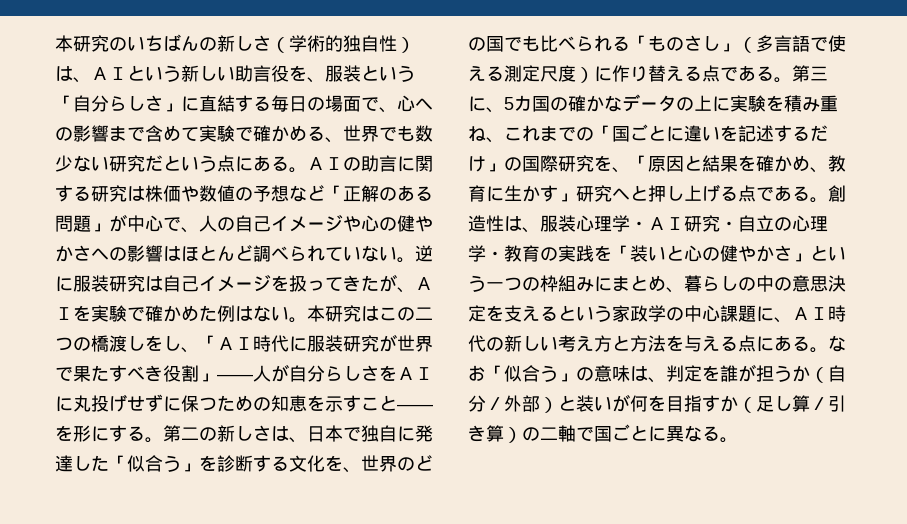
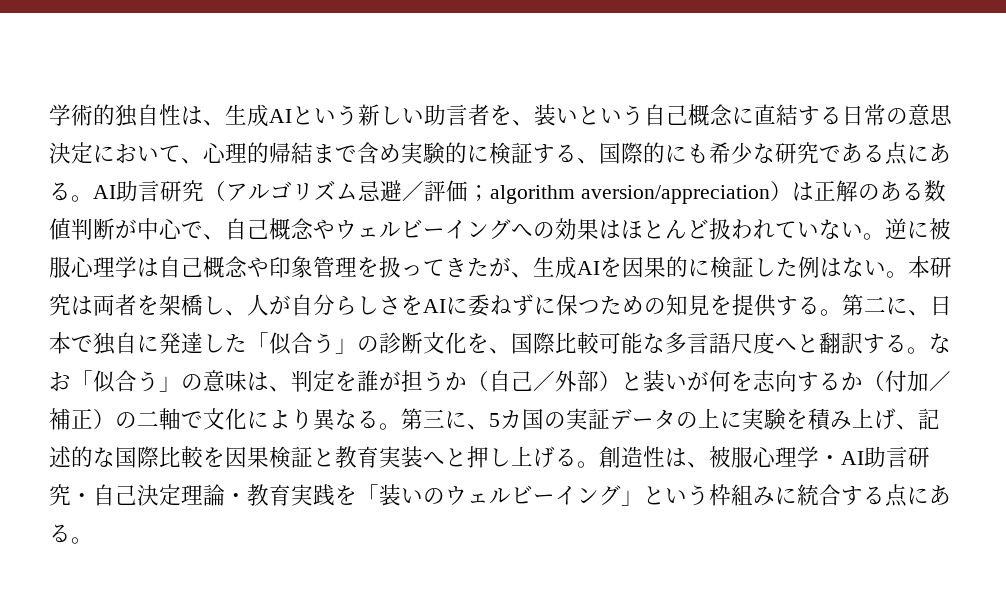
- 本研究のいちばんの新しさ（学術的独自性）は、ＡＩという新しい助言役を、服装という「自分らしさ」に直結する毎日の場面で、心への影響まで含めて実験で確かめる、世界でも数少ない研究だという点にある。ＡＩの助言に関する研究は株価や数値の予想など「正解のある問題」が中心で、人の自己イメージや心の健やかさへの影響はほとんど調べられていない。
+ 学術的独自性は、生成AIという新しい助言者を、装いという自己概念に直結する日常の意思決定において、心理的帰結まで含め実験的に検証する、国際的にも希少な研究である点にある。AI助言研究（アルゴリズム忌避／評価；algorithm aversion/appreciation）は正解のある数値判断が中心で、自己概念やウェルビーイングへの効果はほとんど扱われていない。
- 逆に服装研究は自己イメージを扱ってきたが、ＡＩを実験で確かめた例はない。
+ 逆に被服心理学は自己概念や印象管理を扱ってきたが、生成AIを因果的に検証した例はない。
- 本研究はこの二つの橋渡しをし、「ＡＩ時代に服装研究が世界で果たすべき役割」――人が自分らしさをＡＩに丸投げせずに保つための知恵を示すこと――を形にする。第二の新しさは、日本で独自に発達した「似合う」を診断する文化を、世界のどの国でも比べられる「ものさし」（多言語で使える測定尺度）に作り替える点である。第三に、5カ国の確かなデータの上に実験を積み重ね、これまでの「国ごとに違いを記述するだけ」の国際研究を、「原因と結果を確かめ、教育に生かす」研究へと押し上げる点である。創造性は、服装心理学・ＡＩ研究・自立の心理学・教育の実践を「装いと心の健やかさ」という一つの枠組みにまとめ、暮らしの中の意思決定を支えるという家政学の中心課題に、ＡＩ時代の新しい考え方と方法を与える点にある。
+ 本研究は両者を架橋し、人が自分らしさをAIに委ねずに保つための知見を提供する。第二に、日本で独自に発達した「似合う」の診断文化を、国際比較可能な多言語尺度へと翻訳する。
- なお「似合う」の意味は、判定を誰が担うか（自分／外部）と装いが何を目指すか（足し算／引き算）の二軸で国ごとに異なる。
+ なお「似合う」の意味は、判定を誰が担うか（自己／外部）と装いが何を志向するか（付加／補正）の二軸で文化により異なる。第三に、5カ国の実証データの上に実験を積み上げ、記述的な国際比較を因果検証と教育実装へと押し上げる。創造性は、被服心理学・AI助言研究・自己決定理論・教育実践を「装いのウェルビーイング」という枠組みに統合する点にある。

